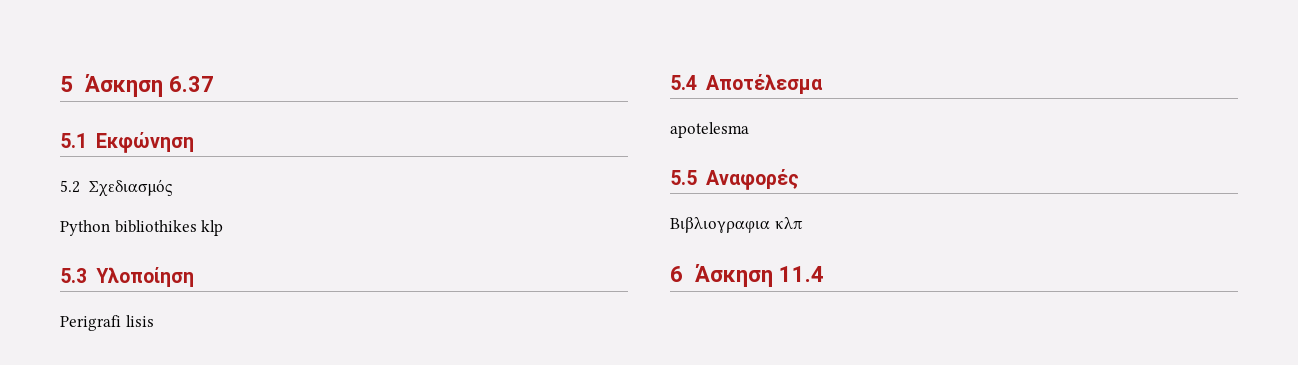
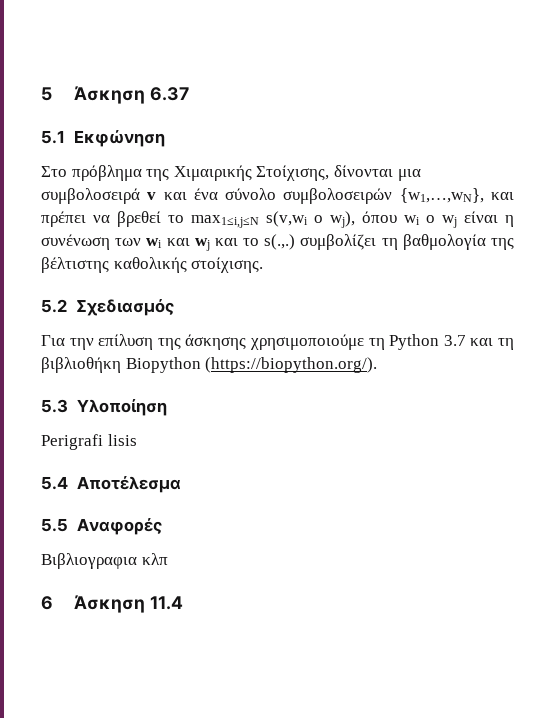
+ Στο πρόβλημα της Χιμαιρικής Στοίχισης, δίνονται μια συμβολοσειρά v και ένα σύνολο συμβολοσειρών {w1,…,wN}, και πρέπει να βρεθεί το max1≤i,j≤N s(v,wi o wj), όπου wi o wj είναι η συνένωση των wi και wj και το s(.,.) συμβολίζει τη βαθμολογία της βέλτιστης καθολικής στοίχισης.
  5.2 Σχεδιασμός
- Python bibliothikes klp
+ Για την επίλυση της άσκησης χρησιμοποιούμε τη Python 3.7 και τη βιβλιοθήκη Biopython (https://biopython.org/).
- apotelesma

